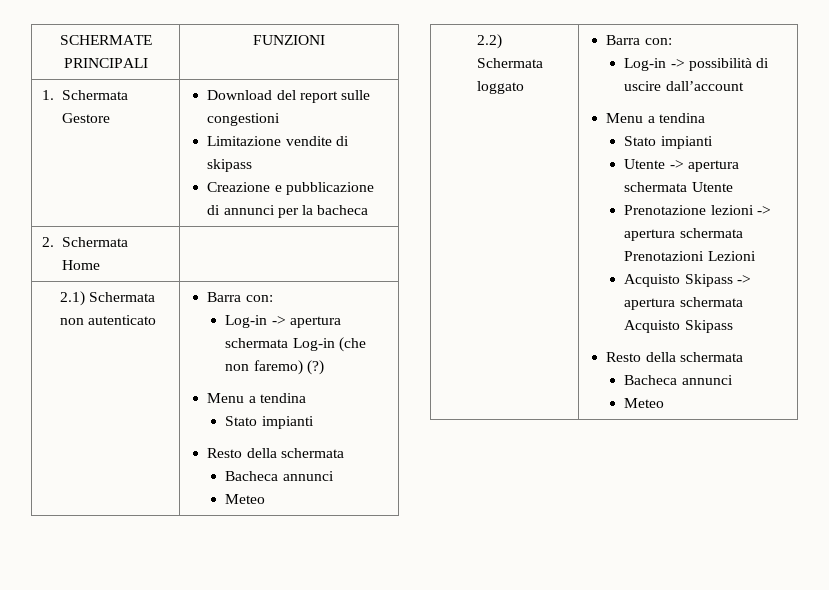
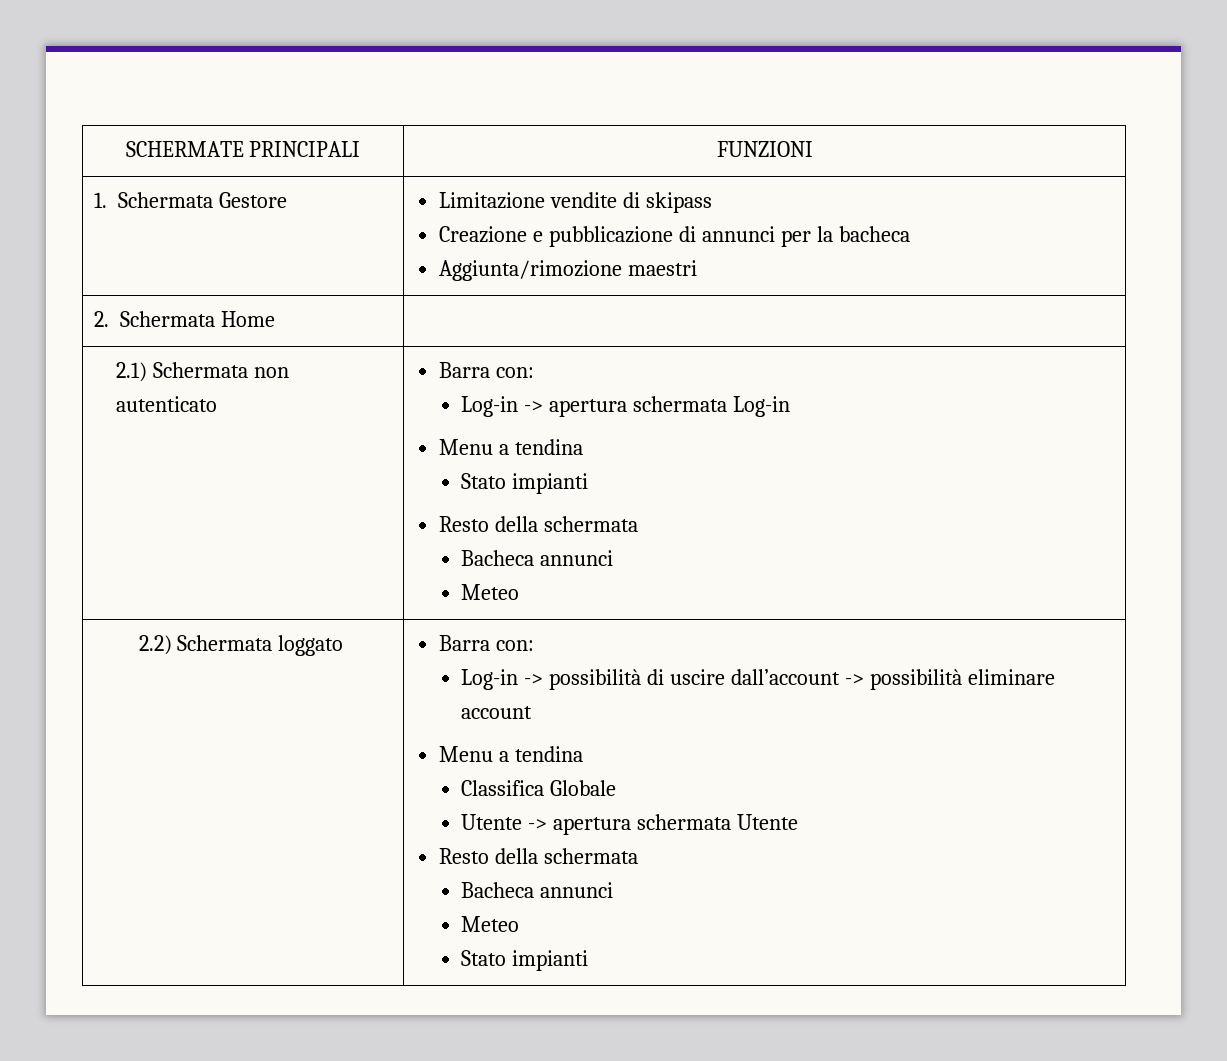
- 1. Schermata Gestore | Download del report sulle congestioni
- Limitazione vendite di skipass
+ 1. Schermata Gestore | Limitazione vendite di skipass
  Creazione e pubblicazione di annunci per la bacheca
+ Aggiunta/rimozione maestri
  2.1) Schermata non autenticato | Barra con:
- Log-in -> apertura schermata Log-in (che non faremo) (?)
+ Log-in -> apertura schermata Log-in
- Log-in -> possibilità di uscire dall’account
+ Log-in -> possibilità di uscire dall’account -> possibilità eliminare account
  Menu a tendina
- Stato impianti
+ Classifica Globale
  Utente -> apertura schermata Utente
- Prenotazione lezioni -> apertura schermata Prenotazioni Lezioni
- Acquisto Skipass -> apertura schermata Acquisto Skipass
  Resto della schermata
  Bacheca annunci
  Meteo
+ Stato impianti

